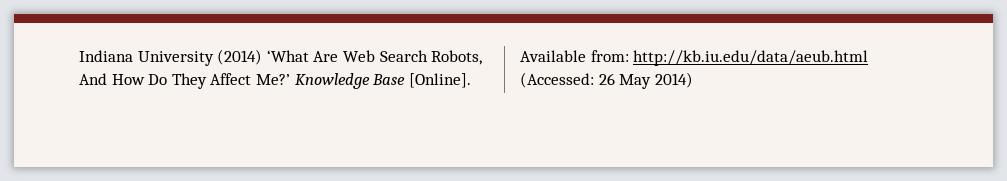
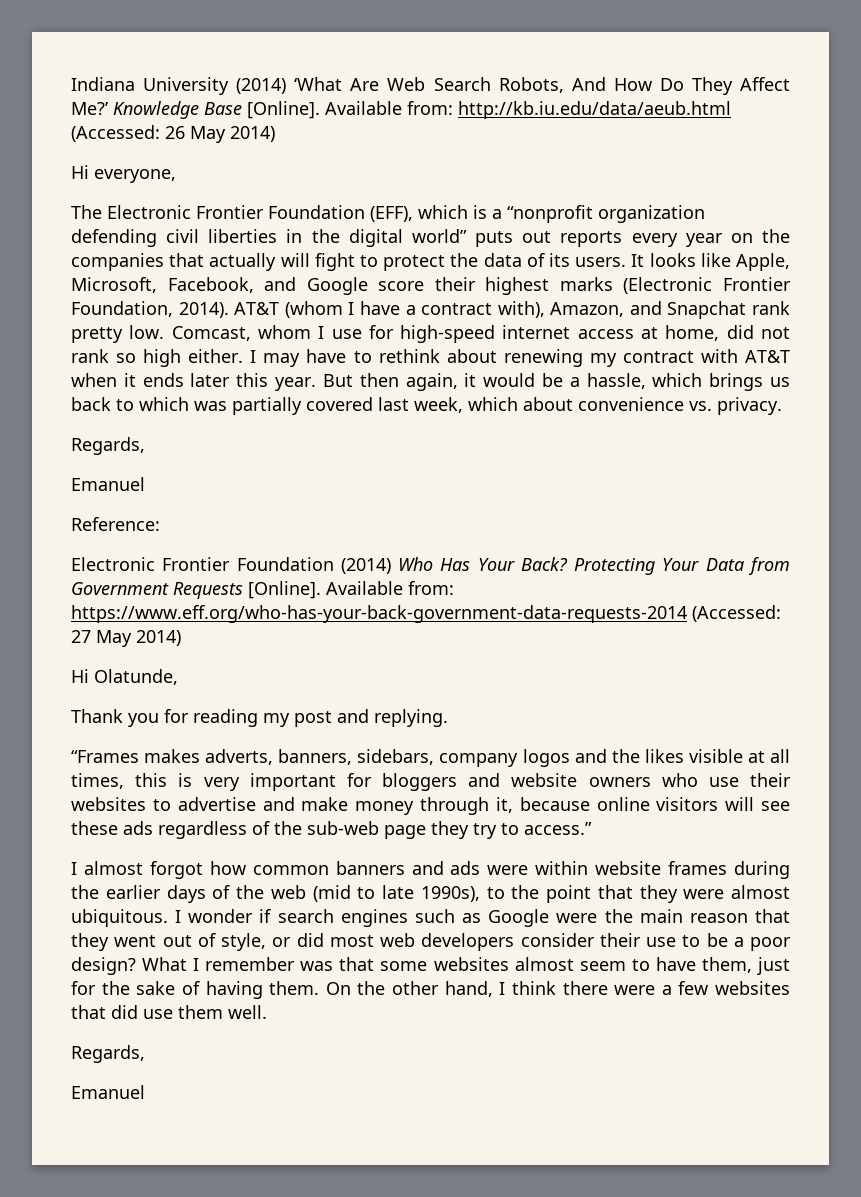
+ Hi everyone,
+ The Electronic Frontier Foundation (EFF), which is a “nonprofit organization defending civil liberties in the digital world” puts out reports every year on the companies that actually will fight to protect the data of its users. It looks like Apple, Microsoft, Facebook, and Google score their highest marks (Electronic Frontier Foundation, 2014). AT&T (whom I have a contract with), Amazon, and Snapchat rank pretty low. Comcast, whom I use for high-speed internet access at home, did not rank so high either. I may have to rethink about renewing my contract with AT&T when it ends later this year. But then again, it would be a hassle, which brings us back to which was partially covered last week, which about convenience vs. privacy.
+ Regards,
+ Emanuel
+ Reference:
+ Electronic Frontier Foundation (2014) Who Has Your Back? Protecting Your Data from Government Requests [Online]. Available from: https://www.eff.org/who-has-your-back-government-data-requests-2014 (Accessed: 27 May 2014)
+ Hi Olatunde,
+ Thank you for reading my post and replying.
+ “Frames makes adverts, banners, sidebars, company logos and the likes visible at all times, this is very important for bloggers and website owners who use their websites to advertise and make money through it, because online visitors will see these ads regardless of the sub-web page they try to access.”
+ I almost forgot how common banners and ads were within website frames during the earlier days of the web (mid to late 1990s), to the point that they were almost ubiquitous. I wonder if search engines such as Google were the main reason that they went out of style, or did most web developers consider their use to be a poor design? What I remember was that some websites almost seem to have them, just for the sake of having them. On the other hand, I think there were a few websites that did use them well.
+ Regards,
+ Emanuel

